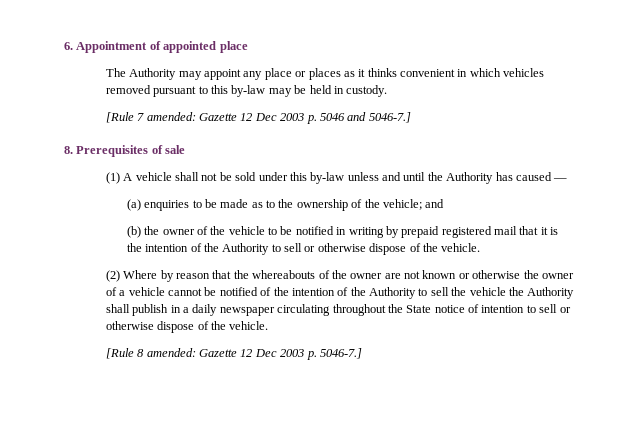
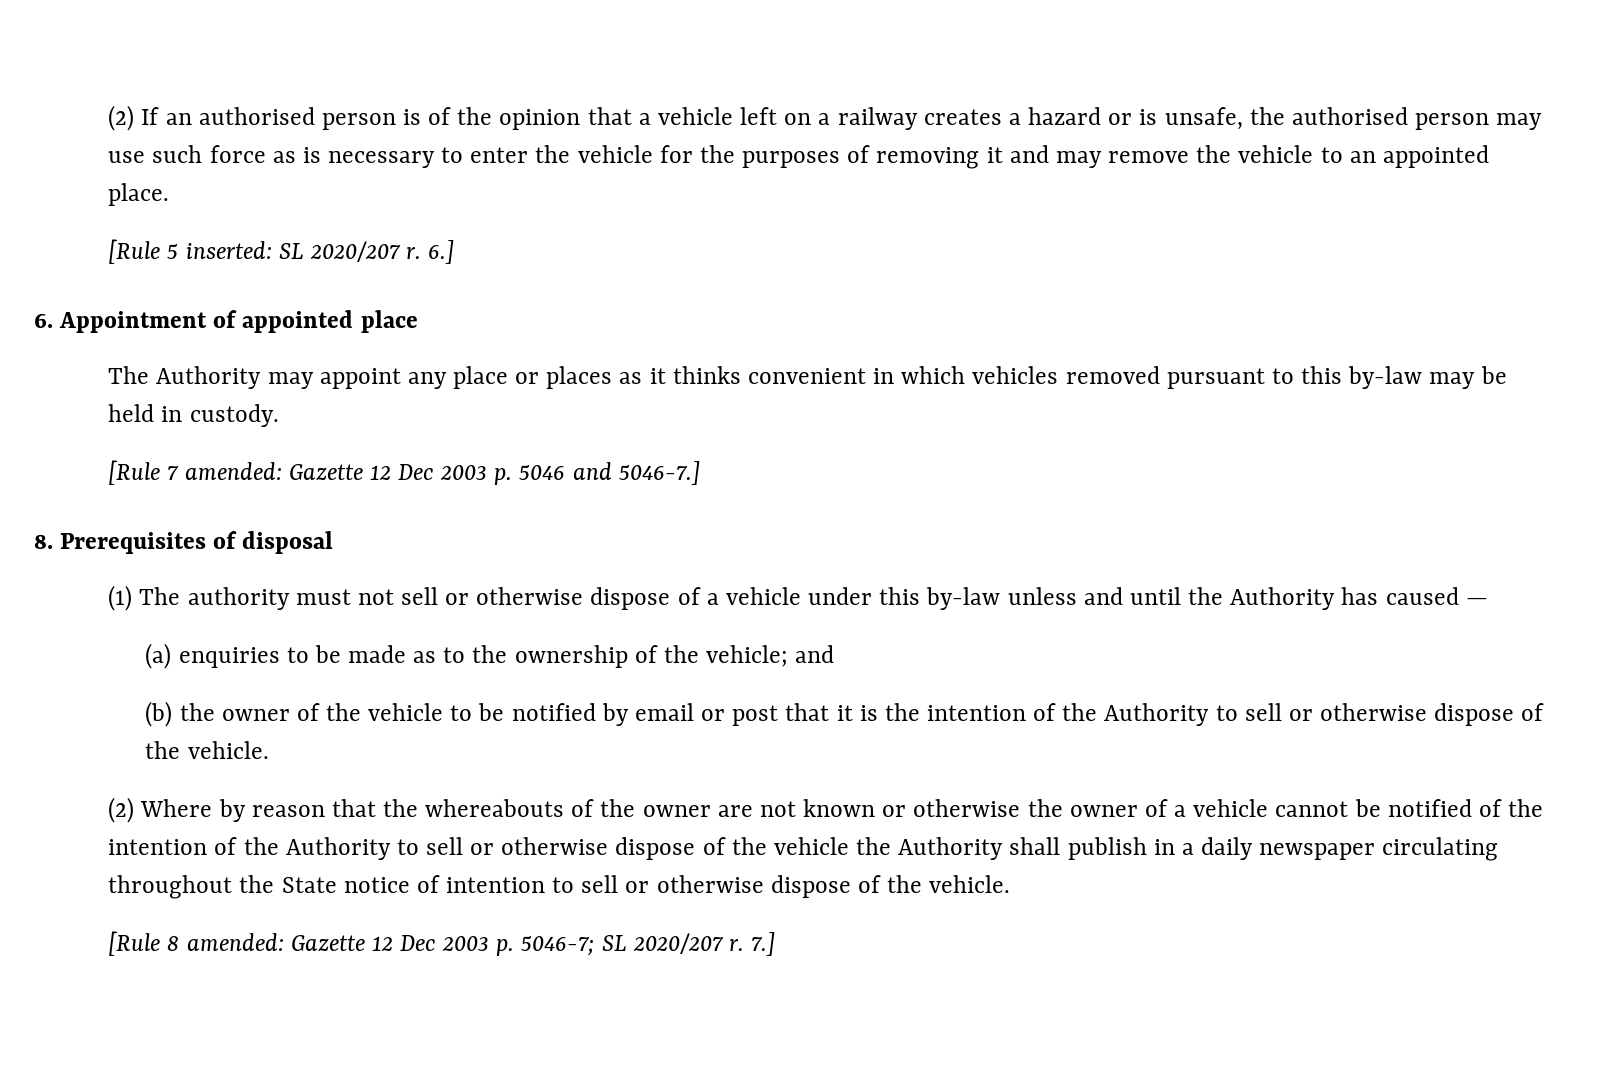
+ (2) If an authorised person is of the opinion that a vehicle left on a railway creates a hazard or is unsafe, the authorised person may use such force as is necessary to enter the vehicle for the purposes of removing it and may remove the vehicle to an appointed place.
+ [Rule 5 inserted: SL 2020/207 r. 6.]
- 8. Prerequisites of sale
+ 8. Prerequisites of disposal
- (1) A vehicle shall not be sold under this by-law unless and until the Authority has caused —
+ (1) The authority must not sell or otherwise dispose of a vehicle under this by-law unless and until the Authority has caused —
- (b) the owner of the vehicle to be notified in writing by prepaid registered mail that it is the intention of the Authority to sell or otherwise dispose of the vehicle.
+ (b) the owner of the vehicle to be notified by email or post that it is the intention of the Authority to sell or otherwise dispose of the vehicle.
- (2) Where by reason that the whereabouts of the owner are not known or otherwise the owner of a vehicle cannot be notified of the intention of the Authority to sell the vehicle the Authority shall publish in a daily newspaper circulating throughout the State notice of intention to sell or otherwise dispose of the vehicle.
+ (2) Where by reason that the whereabouts of the owner are not known or otherwise the owner of a vehicle cannot be notified of the intention of the Authority to sell or otherwise dispose of the vehicle the Authority shall publish in a daily newspaper circulating throughout the State notice of intention to sell or otherwise dispose of the vehicle.
- [Rule 8 amended: Gazette 12 Dec 2003 p. 5046-7.]
+ [Rule 8 amended: Gazette 12 Dec 2003 p. 5046-7; SL 2020/207 r. 7.]

